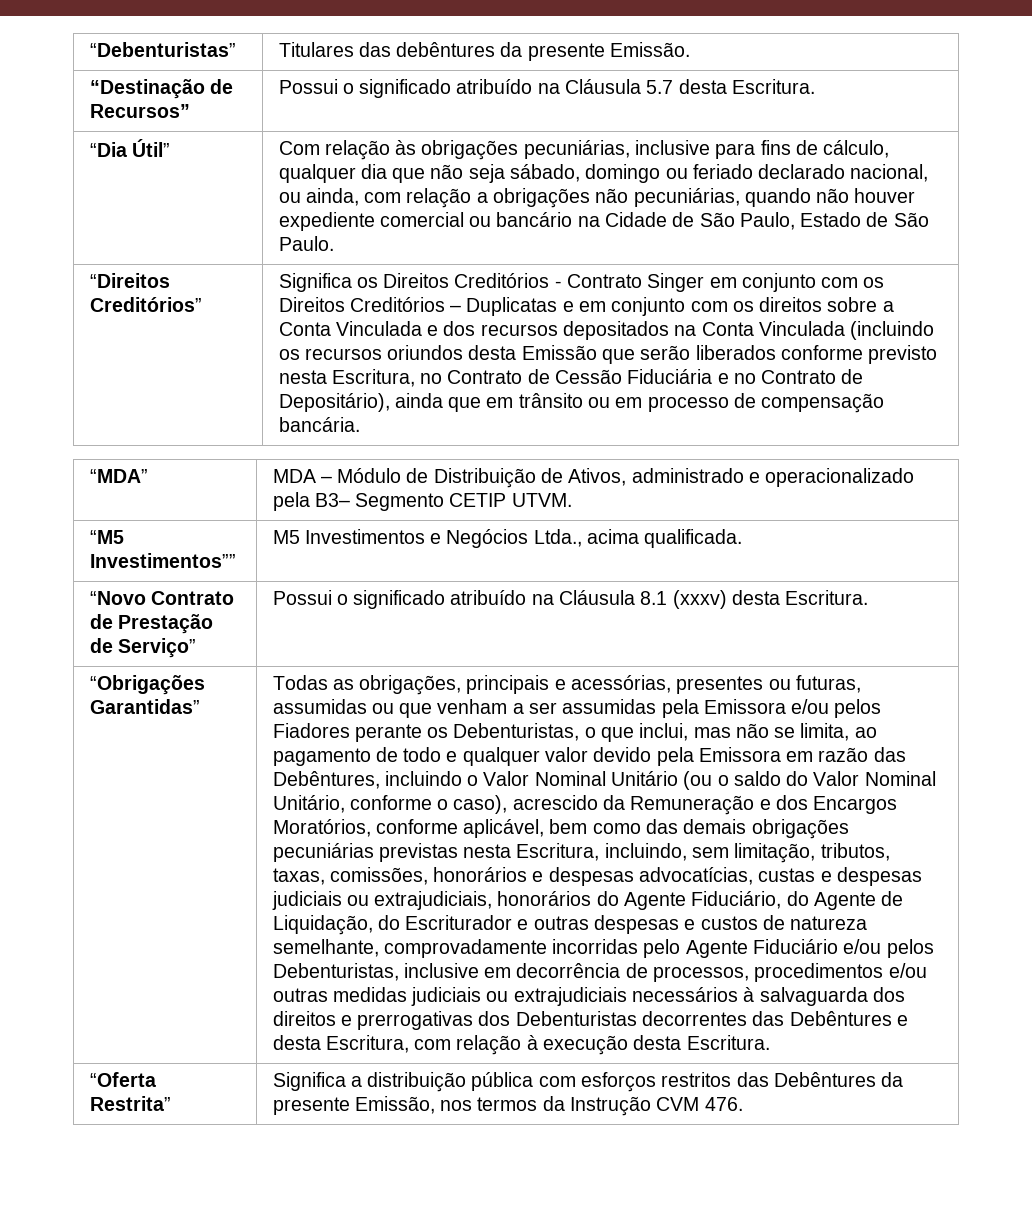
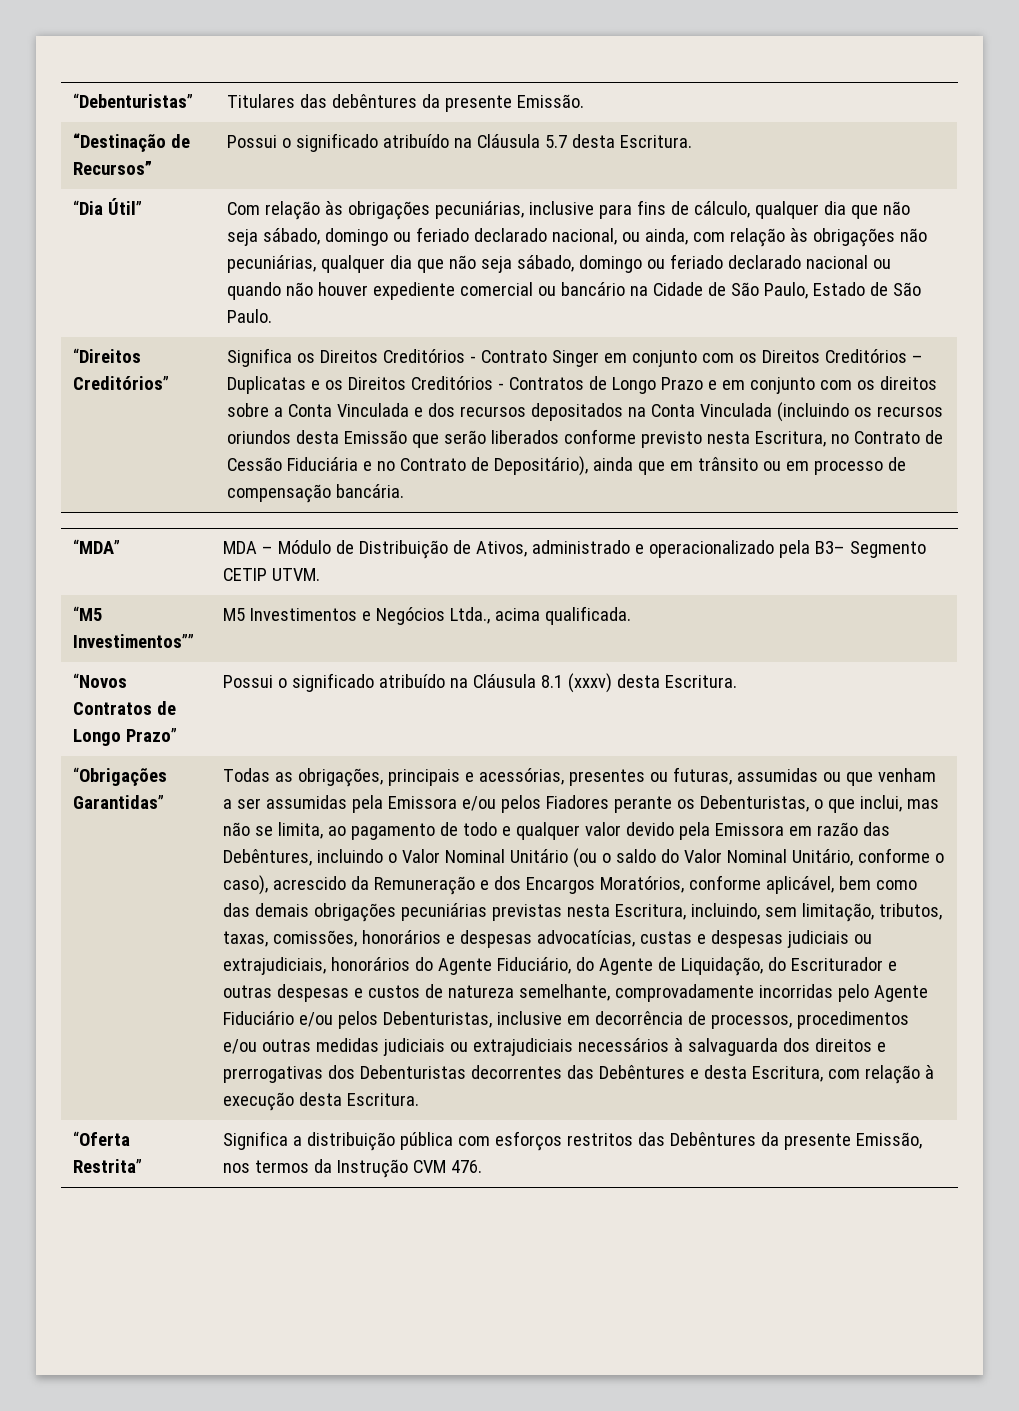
- Com relação às obrigações pecuniárias, inclusive para fins de cálculo, qualquer dia que não seja sábado, domingo ou feriado declarado nacional, ou ainda, com relação a obrigações não pecuniárias, quando não houver expediente comercial ou bancário na Cidade de São Paulo, Estado de São Paulo.
+ Com relação às obrigações pecuniárias, inclusive para fins de cálculo, qualquer dia que não seja sábado, domingo ou feriado declarado nacional, ou ainda, com relação às obrigações não pecuniárias, qualquer dia que não seja sábado, domingo ou feriado declarado nacional ou quando não houver expediente comercial ou bancário na Cidade de São Paulo, Estado de São Paulo.
- Significa os Direitos Creditórios - Contrato Singer em conjunto com os Direitos Creditórios – Duplicatas e em conjunto com os direitos sobre a Conta Vinculada e dos recursos depositados na Conta Vinculada (incluindo os recursos oriundos desta Emissão que serão liberados conforme previsto nesta Escritura, no Contrato de Cessão Fiduciária e no Contrato de Depositário), ainda que em trânsito ou em processo de compensação bancária.
+ Significa os Direitos Creditórios - Contrato Singer em conjunto com os Direitos Creditórios – Duplicatas e os Direitos Creditórios - Contratos de Longo Prazo e em conjunto com os direitos sobre a Conta Vinculada e dos recursos depositados na Conta Vinculada (incluindo os recursos oriundos desta Emissão que serão liberados conforme previsto nesta Escritura, no Contrato de Cessão Fiduciária e no Contrato de Depositário), ainda que em trânsito ou em processo de compensação bancária.
- “Novo Contrato de Prestação de Serviço” | Possui o significado atribuído na Cláusula 8.1 (xxxv) desta Escritura.
+ “Novos Contratos de Longo Prazo” | Possui o significado atribuído na Cláusula 8.1 (xxxv) desta Escritura.

